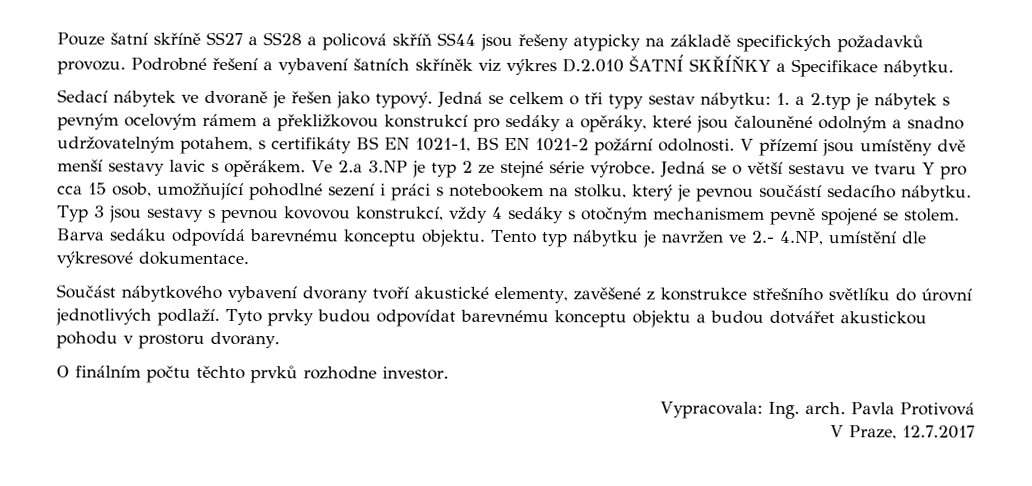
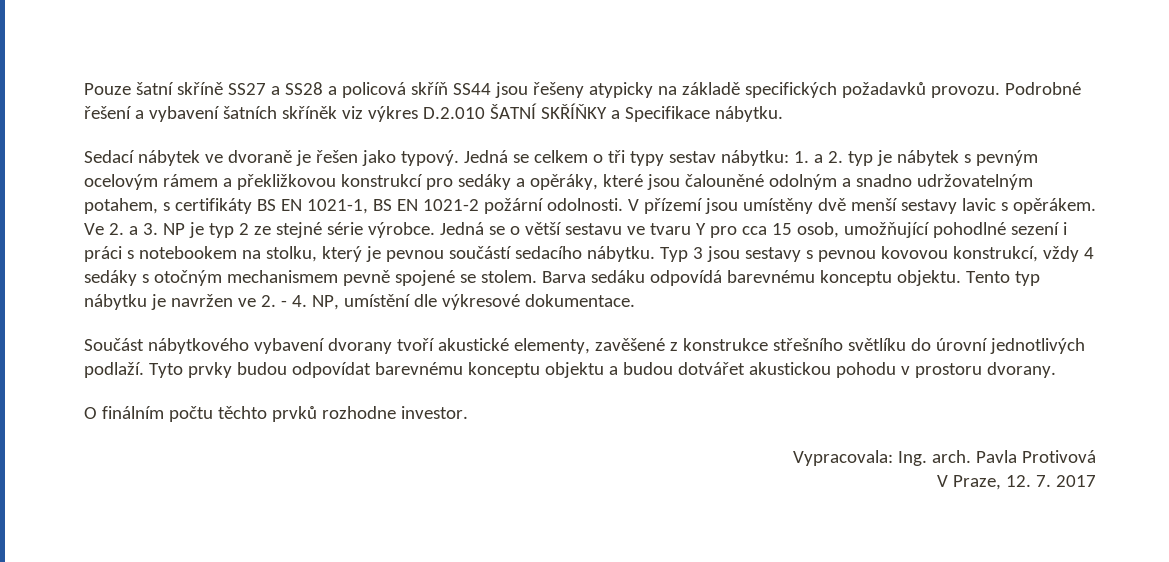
- Jedná se celkem o tři typy sestav nábytku: 1. a 2.typ je nábytek s pevným ocelovým rámem a překližkovou konstrukcí pro sedáky a opěráky, které jsou čalouněné odolným a snadno udržovatelným potahem, s certifikáty BS EN 1021-1, BS EN 1021-2 požární odolnosti.
+ Jedná se celkem o tři typy sestav nábytku: 1. a 2. typ je nábytek s pevným ocelovým rámem a překližkovou konstrukcí pro sedáky a opěráky, které jsou čalouněné odolným a snadno udržovatelným potahem, s certifikáty BS EN 1021-1, BS EN 1021-2 požární odolnosti.
- Ve 2.a 3.NP je typ 2 ze stejné série výrobce.
+ Ve 2. a 3. NP je typ 2 ze stejné série výrobce.
- Tento typ nábytku je navržen ve 2.- 4.NP, umístění dle výkresové dokumentace.
+ Tento typ nábytku je navržen ve 2. - 4. NP, umístění dle výkresové dokumentace.
- V Praze, 12.7.2017
+ V Praze, 12. 7. 2017

